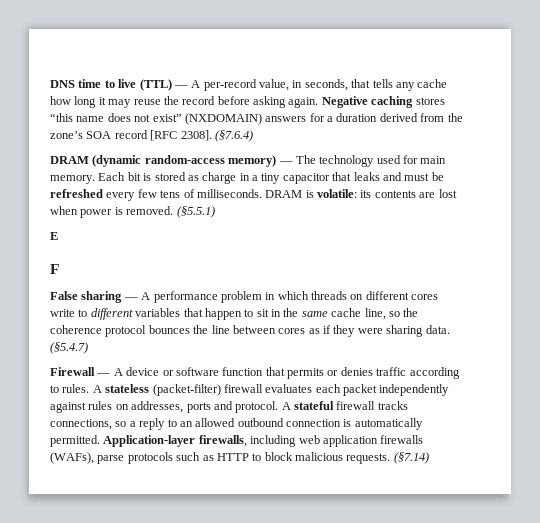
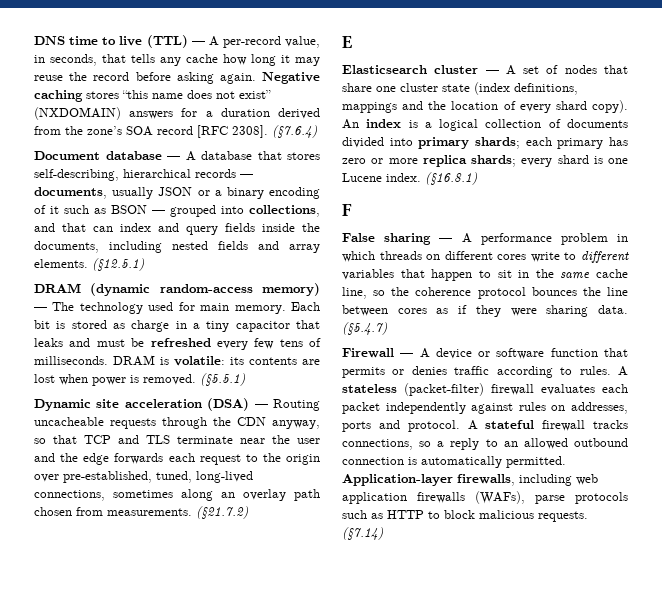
+ Document database — A database that stores self-describing, hierarchical records — documents, usually JSON or a binary encoding of it such as BSON — grouped into collections, and that can index and query fields inside the documents, including nested fields and array elements. (§12.5.1)
+ Dynamic site acceleration (DSA) — Routing uncacheable requests through the CDN anyway, so that TCP and TLS terminate near the user and the edge forwards each request to the origin over pre-established, tuned, long-lived connections, sometimes along an overlay path chosen from measurements. (§21.7.2)
  E
+ Elasticsearch cluster — A set of nodes that share one cluster state (index definitions, mappings and the location of every shard copy). An index is a logical collection of documents divided into primary shards; each primary has zero or more replica shards; every shard is one Lucene index. (§16.8.1)

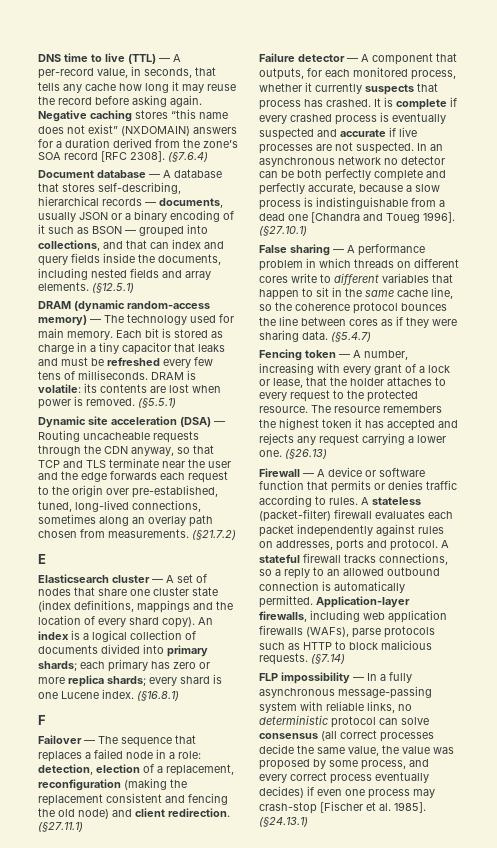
+ Failover — The sequence that replaces a failed node in a role: detection, election of a replacement, reconfiguration (making the replacement consistent and fencing the old node) and client redirection. (§27.11.1)
+ Failure detector — A component that outputs, for each monitored process, whether it currently suspects that process has crashed. It is complete if every crashed process is eventually suspected and accurate if live processes are not suspected. In an asynchronous network no detector can be both perfectly complete and perfectly accurate, because a slow process is indistinguishable from a dead one [Chandra and Toueg 1996]. (§27.10.1)
+ Fencing token — A number, increasing with every grant of a lock or lease, that the holder attaches to every request to the protected resource. The resource remembers the highest token it has accepted and rejects any request carrying a lower one. (§26.13)
+ FLP impossibility — In a fully asynchronous message-passing system with reliable links, no deterministic protocol can solve consensus (all correct processes decide the same value, the value was proposed by some process, and every correct process eventually decides) if even one process may crash-stop [Fischer et al. 1985]. (§24.13.1)

